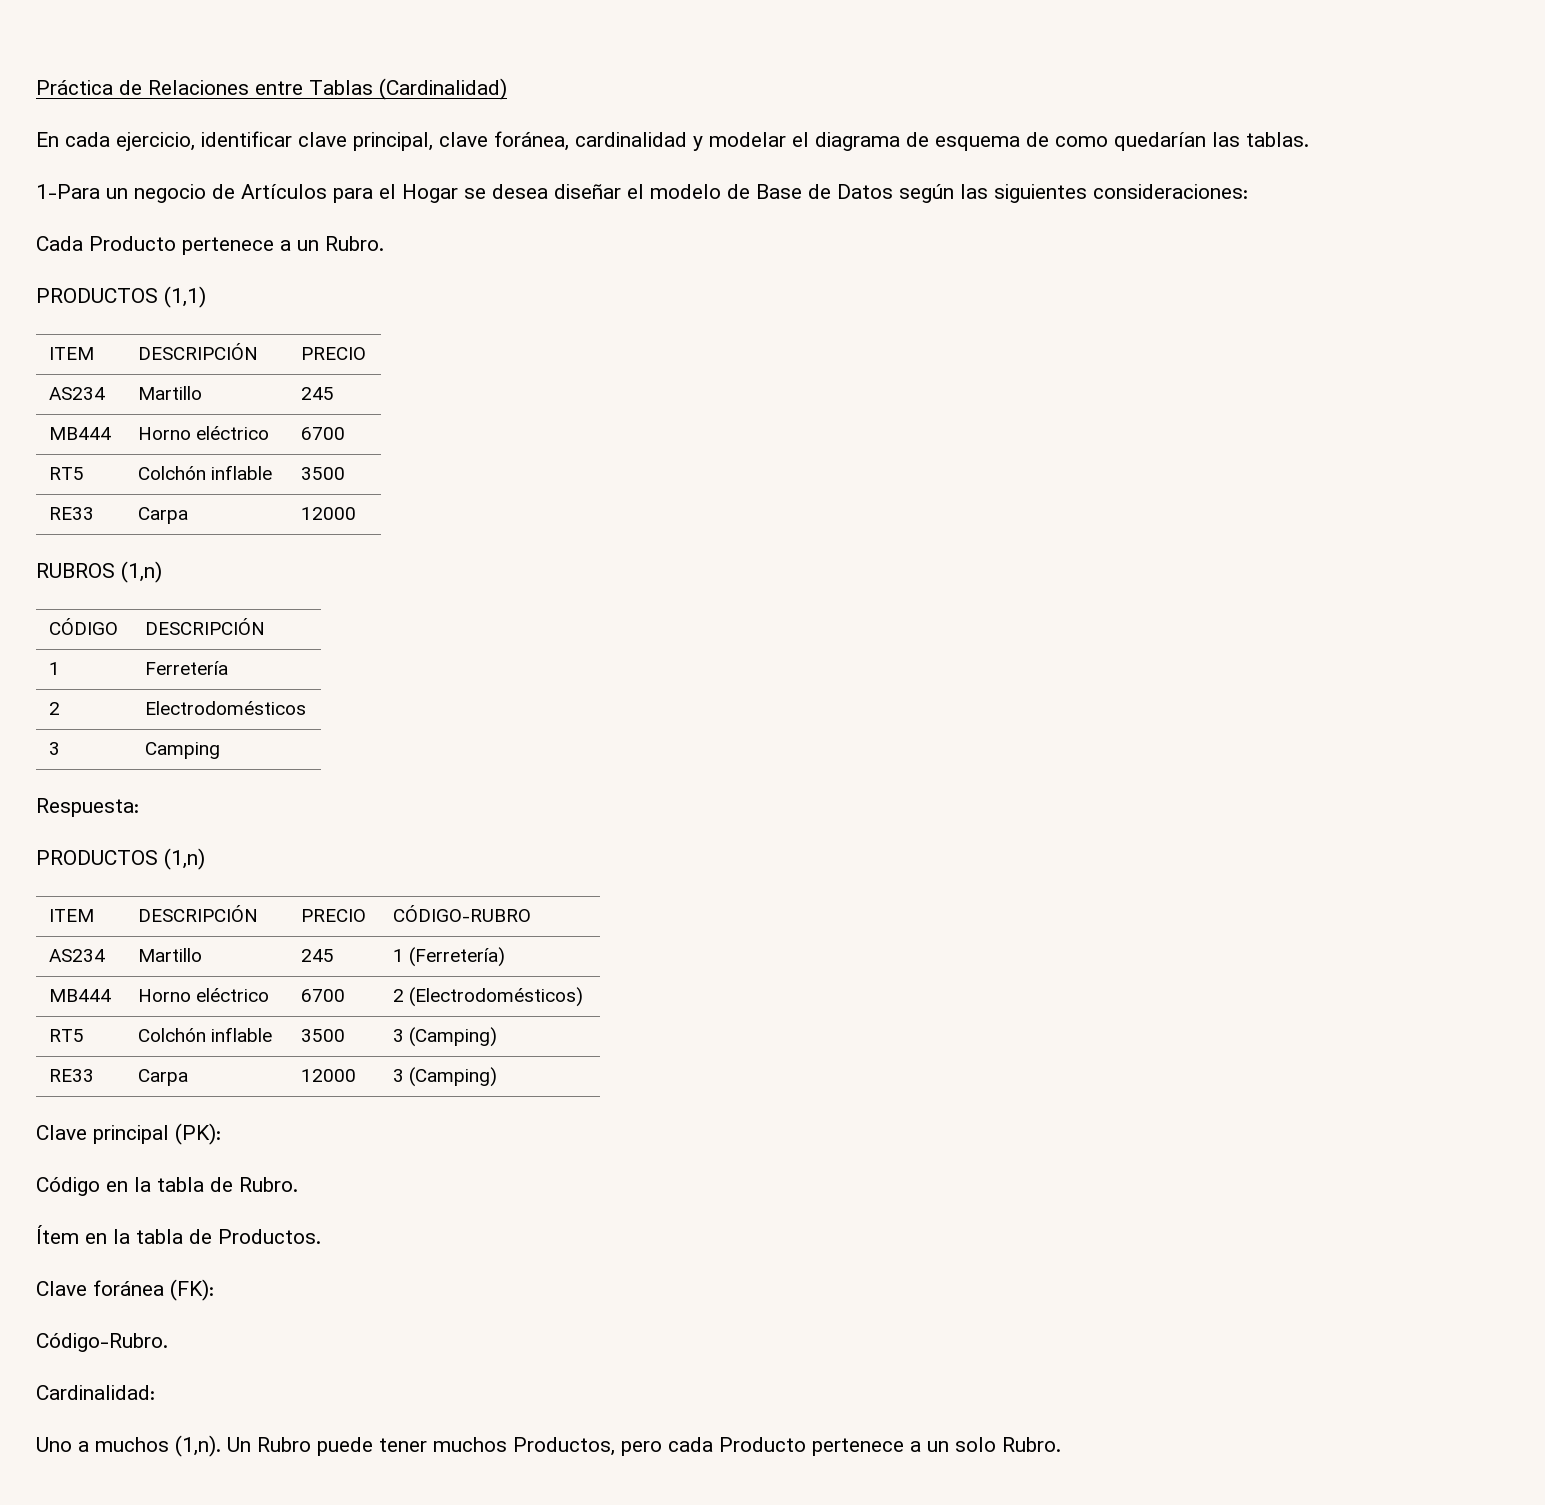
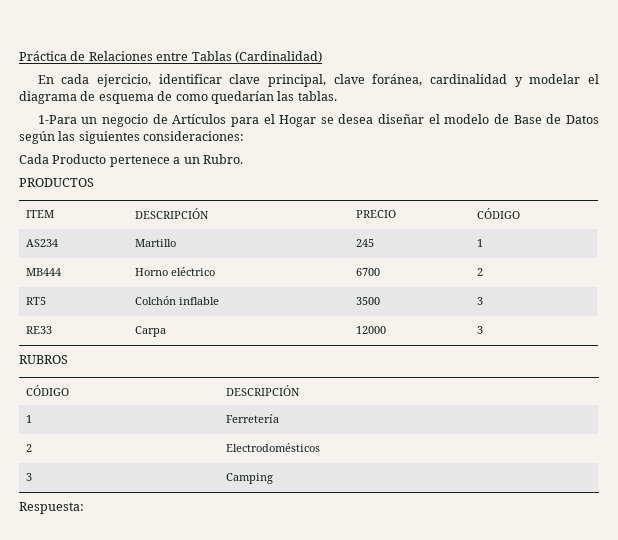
- PRODUCTOS (1,1)
- ITEM | DESCRIPCIÓN | PRECIO
- AS234 | Martillo | 245
- MB444 | Horno eléctrico | 6700
- RT5 | Colchón inflable | 3500
- RE33 | Carpa | 12000
+ PRODUCTOS
+ ITEM | DESCRIPCIÓN | PRECIO | CÓDIGO
+ AS234 | Martillo | 245 | 1
+ MB444 | Horno eléctrico | 6700 | 2
+ RT5 | Colchón inflable | 3500 | 3
+ RE33 | Carpa | 12000 | 3
- RUBROS (1,n)
+ RUBROS
- PRODUCTOS (1,n)
- ITEM | DESCRIPCIÓN | PRECIO | CÓDIGO-RUBRO
- AS234 | Martillo | 245 | 1 (Ferretería)
- MB444 | Horno eléctrico | 6700 | 2 (Electrodomésticos)
- RT5 | Colchón inflable | 3500 | 3 (Camping)
- RE33 | Carpa | 12000 | 3 (Camping)
- Clave principal (PK):
- Código en la tabla de Rubro.
- Ítem en la tabla de Productos.
- Clave foránea (FK):
- Código-Rubro.
- Cardinalidad:
- Uno a muchos (1,n). Un Rubro puede tener muchos Productos, pero cada Producto pertenece a un solo Rubro.

